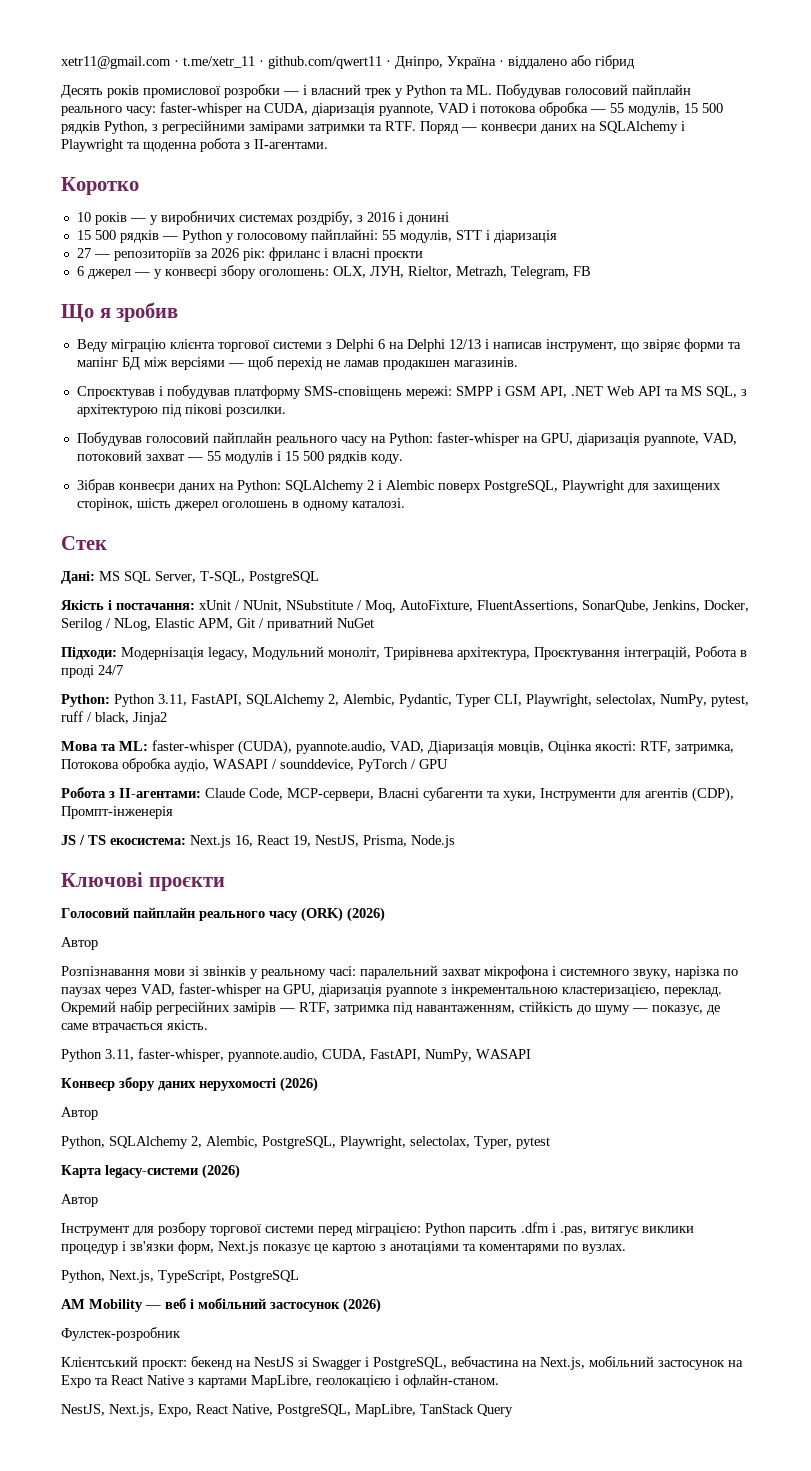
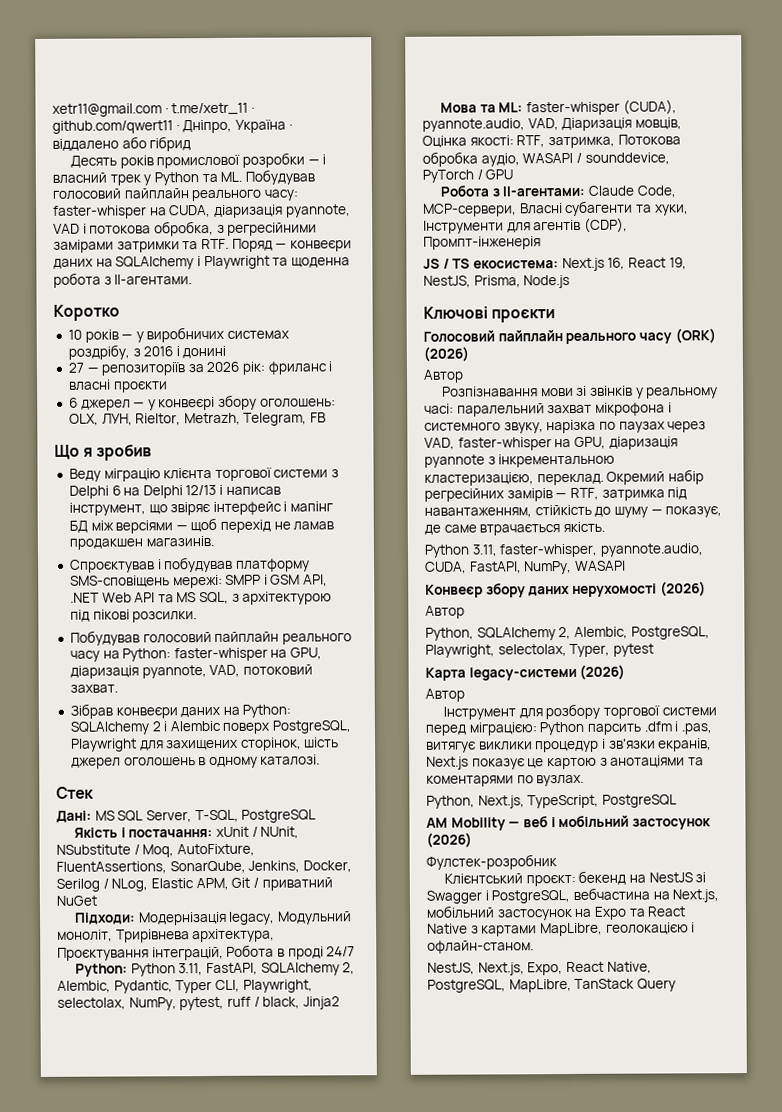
- Десять років промислової розробки — і власний трек у Python та ML. Побудував голосовий пайплайн реального часу: faster-whisper на CUDA, діаризація pyannote, VAD і потокова обробка — 55 модулів, 15 500 рядків Python, з регресійними замірами затримки та RTF. Поряд — конвеєри даних на SQLAlchemy і Playwright та щоденна робота з ІІ-агентами.
+ Десять років промислової розробки — і власний трек у Python та ML. Побудував голосовий пайплайн реального часу: faster-whisper на CUDA, діаризація pyannote, VAD і потокова обробка, з регресійними замірами затримки та RTF. Поряд — конвеєри даних на SQLAlchemy і Playwright та щоденна робота з ІІ-агентами.
- 15 500 рядків — Python у голосовому пайплайні: 55 модулів, STT і діаризація
- Веду міграцію клієнта торгової системи з Delphi 6 на Delphi 12/13 і написав інструмент, що звіряє форми та мапінг БД між версіями — щоб перехід не ламав продакшен магазинів.
+ Веду міграцію клієнта торгової системи з Delphi 6 на Delphi 12/13 і написав інструмент, що звіряє інтерфейс і мапінг БД між версіями — щоб перехід не ламав продакшен магазинів.
- Побудував голосовий пайплайн реального часу на Python: faster-whisper на GPU, діаризація pyannote, VAD, потоковий захват — 55 модулів і 15 500 рядків коду.
+ Побудував голосовий пайплайн реального часу на Python: faster-whisper на GPU, діаризація pyannote, VAD, потоковий захват.
- Інструмент для розбору торгової системи перед міграцією: Python парсить .dfm і .pas, витягує виклики процедур і зв'язки форм, Next.js показує це картою з анотаціями та коментарями по вузлах.
+ Інструмент для розбору торгової системи перед міграцією: Python парсить .dfm і .pas, витягує виклики процедур і зв'язки екранів, Next.js показує це картою з анотаціями та коментарями по вузлах.

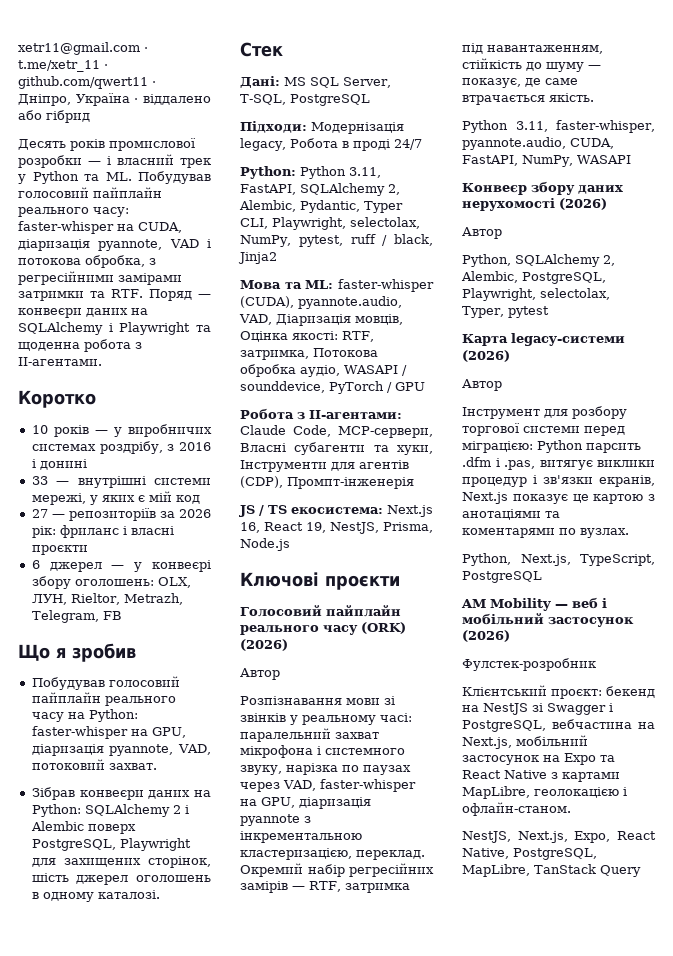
+ 33 — внутрішні системи мережі, у яких є мій код
- Веду міграцію клієнта торгової системи з Delphi 6 на Delphi 12/13 і написав інструмент, що звіряє інтерфейс і мапінг БД між версіями — щоб перехід не ламав продакшен магазинів.
- Спроєктував і побудував платформу SMS-сповіщень мережі: SMPP і GSM API, .NET Web API та MS SQL, з архітектурою під пікові розсилки.
- Якість і постачання: xUnit / NUnit, NSubstitute / Moq, AutoFixture, FluentAssertions, SonarQube, Jenkins, Docker, Serilog / NLog, Elastic APM, Git / приватний NuGet
- Підходи: Модернізація legacy, Модульний моноліт, Трирівнева архітектура, Проєктування інтеграцій, Робота в проді 24/7
+ Підходи: Модернізація legacy, Робота в проді 24/7

